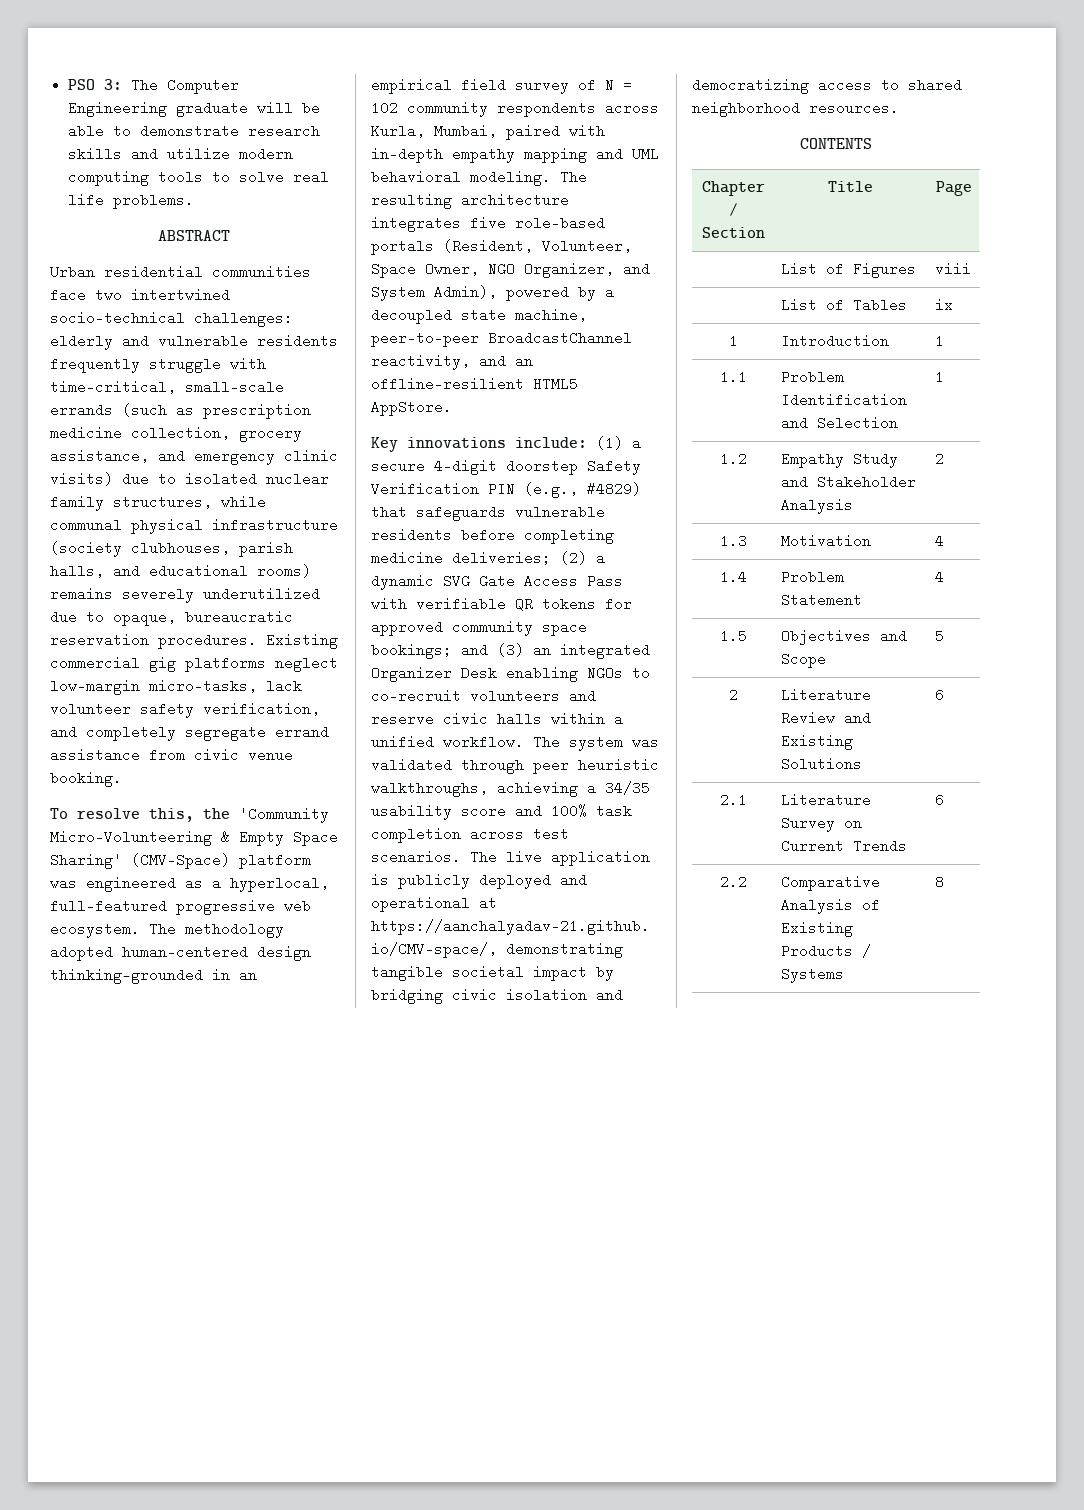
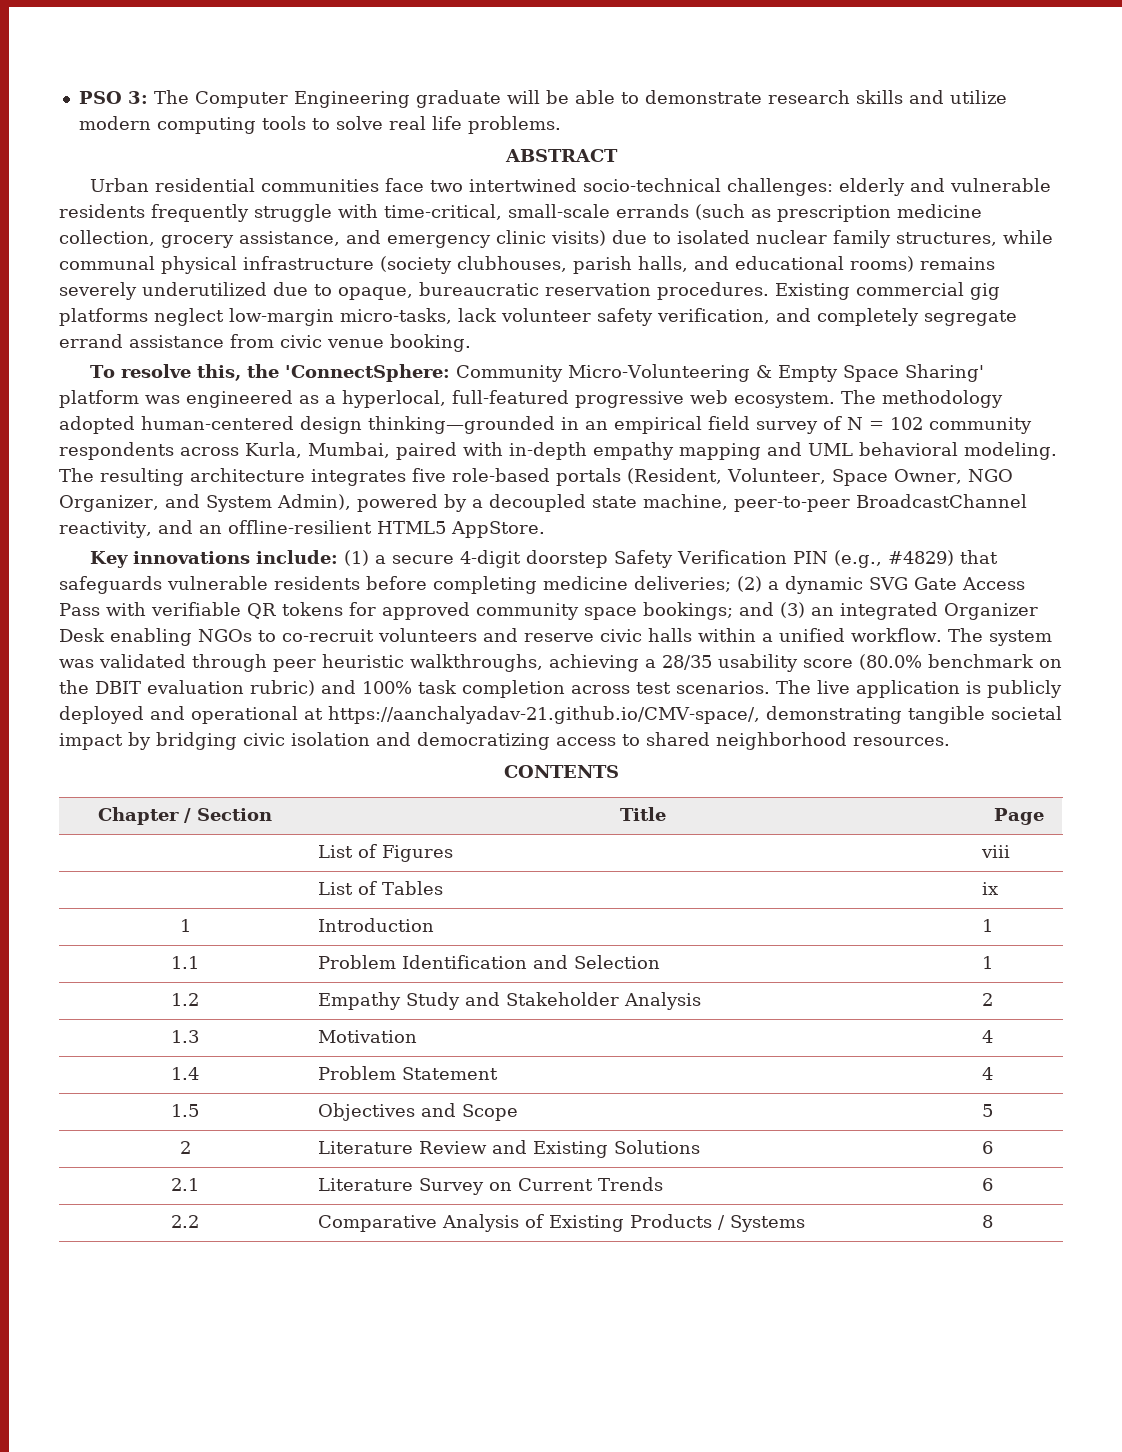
- To resolve this, the 'Community Micro-Volunteering & Empty Space Sharing' (CMV-Space) platform was engineered as a hyperlocal, full-featured progressive web ecosystem.
+ To resolve this, the 'ConnectSphere: Community Micro-Volunteering & Empty Space Sharing' platform was engineered as a hyperlocal, full-featured progressive web ecosystem.
- The system was validated through peer heuristic walkthroughs, achieving a 34/35 usability score and 100% task completion across test scenarios.
+ The system was validated through peer heuristic walkthroughs, achieving a 28/35 usability score (80.0% benchmark on the DBIT evaluation rubric) and 100% task completion across test scenarios.

